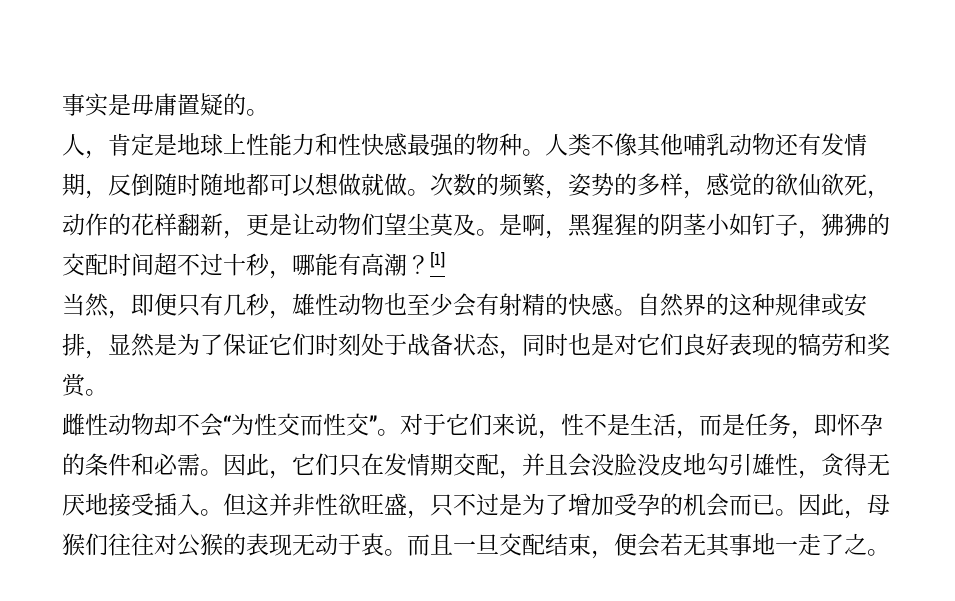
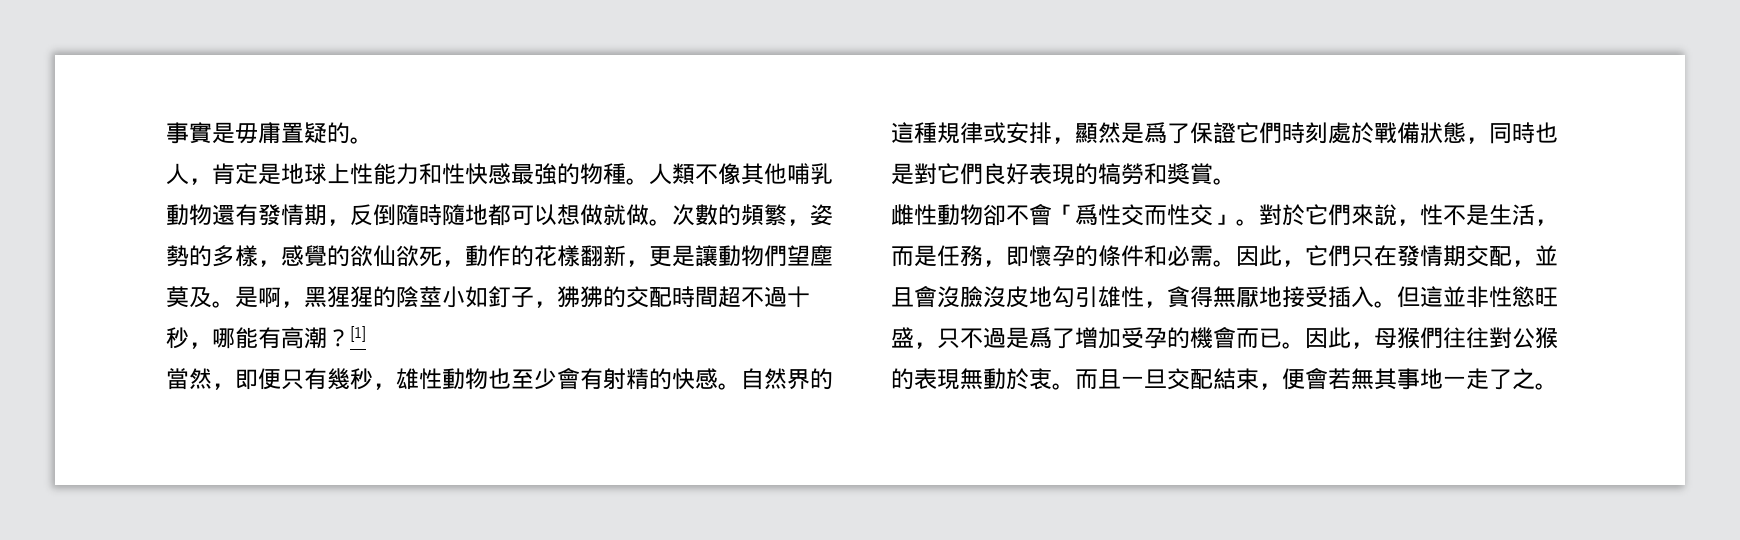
- 事实是毋庸置疑的。
+ 事實是毋庸置疑的。
- 人，肯定是地球上性能力和性快感最强的物种。人类不像其他哺乳动物还有发情期，反倒随时随地都可以想做就做。
+ 人，肯定是地球上性能力和性快感最強的物種。人類不像其他哺乳動物還有發情期，反倒隨時隨地都可以想做就做。
- 次数的频繁，姿势的多样，感觉的欲仙欲死，动作的花样翻新，更是让动物们望尘莫及。
+ 次數的頻繁，姿勢的多樣，感覺的欲仙欲死，動作的花樣翻新，更是讓動物們望塵莫及。
- 是啊，黑猩猩的阴茎小如钉子，狒狒的交配时间超不过十秒，哪能有高潮？
+ 是啊，黑猩猩的陰莖小如釘子，狒狒的交配時間超不過十秒，哪能有高潮？
- 当然，即便只有几秒，雄性动物也至少会有射精的快感。
+ 當然，即便只有幾秒，雄性動物也至少會有射精的快感。
- 自然界的这种规律或安排，显然是为了保证它们时刻处于战备状态，同时也是对它们良好表现的犒劳和奖赏。
- 雌性动物却不会“为性交而性交”。对于它们来说，性不是生活，而是任务，即怀孕的条件和必需。
+ 自然界的這種規律或安排，顯然是爲了保證它們時刻處於戰備狀態，同時也是對它們良好表現的犒勞和獎賞。
+ 雌性動物卻不會「爲性交而性交」。對於它們來說，性不是生活，而是任務，即懷孕的條件和必需。
- 因此，它们只在发情期交配，并且会没脸没皮地勾引雄性，贪得无厌地接受插入。
+ 因此，它們只在發情期交配，並且會沒臉沒皮地勾引雄性，貪得無厭地接受插入。
- 但这并非性欲旺盛，只不过是为了增加受孕的机会而已。
+ 但這並非性慾旺盛，只不過是爲了增加受孕的機會而已。
- 因此，母猴们往往对公猴的表现无动于衷。
+ 因此，母猴們往往對公猴的表現無動於衷。
- 而且一旦交配结束，便会若无其事地一走了之。
+ 而且一旦交配結束，便會若無其事地一走了之。

